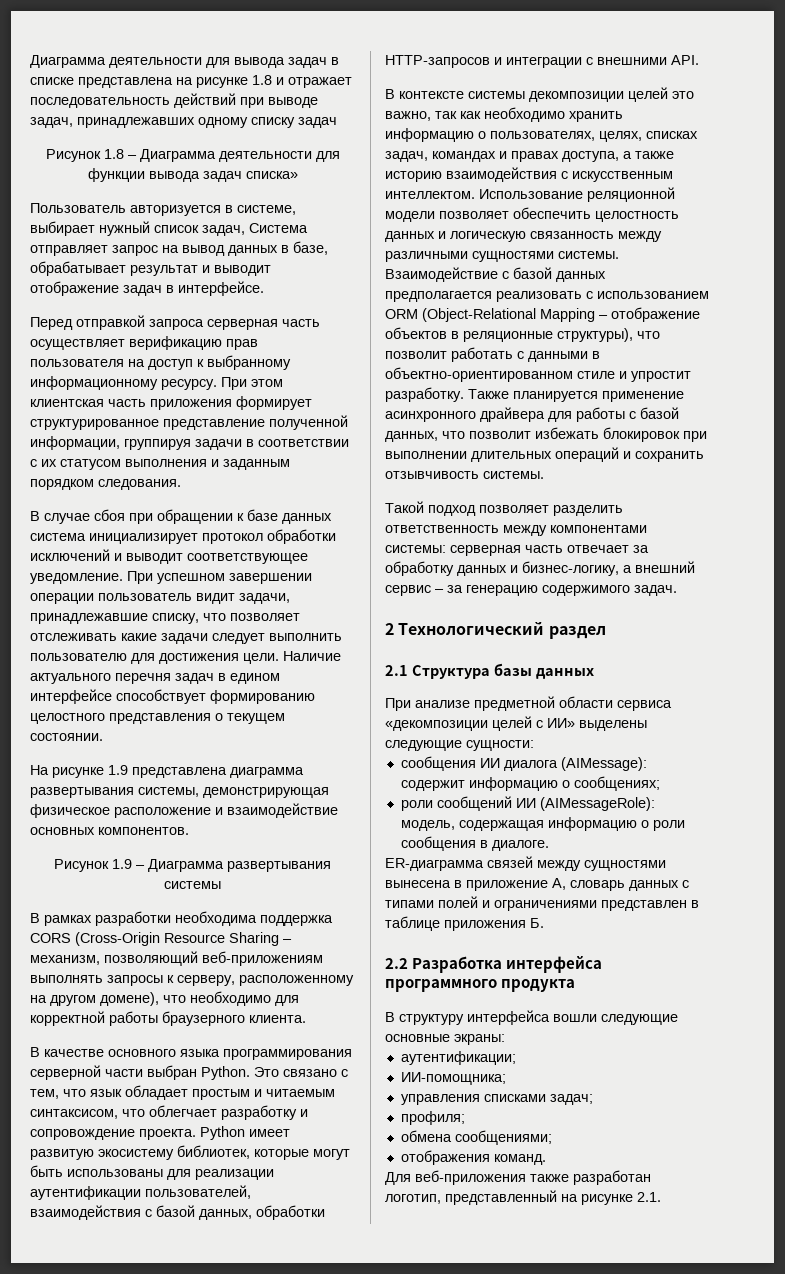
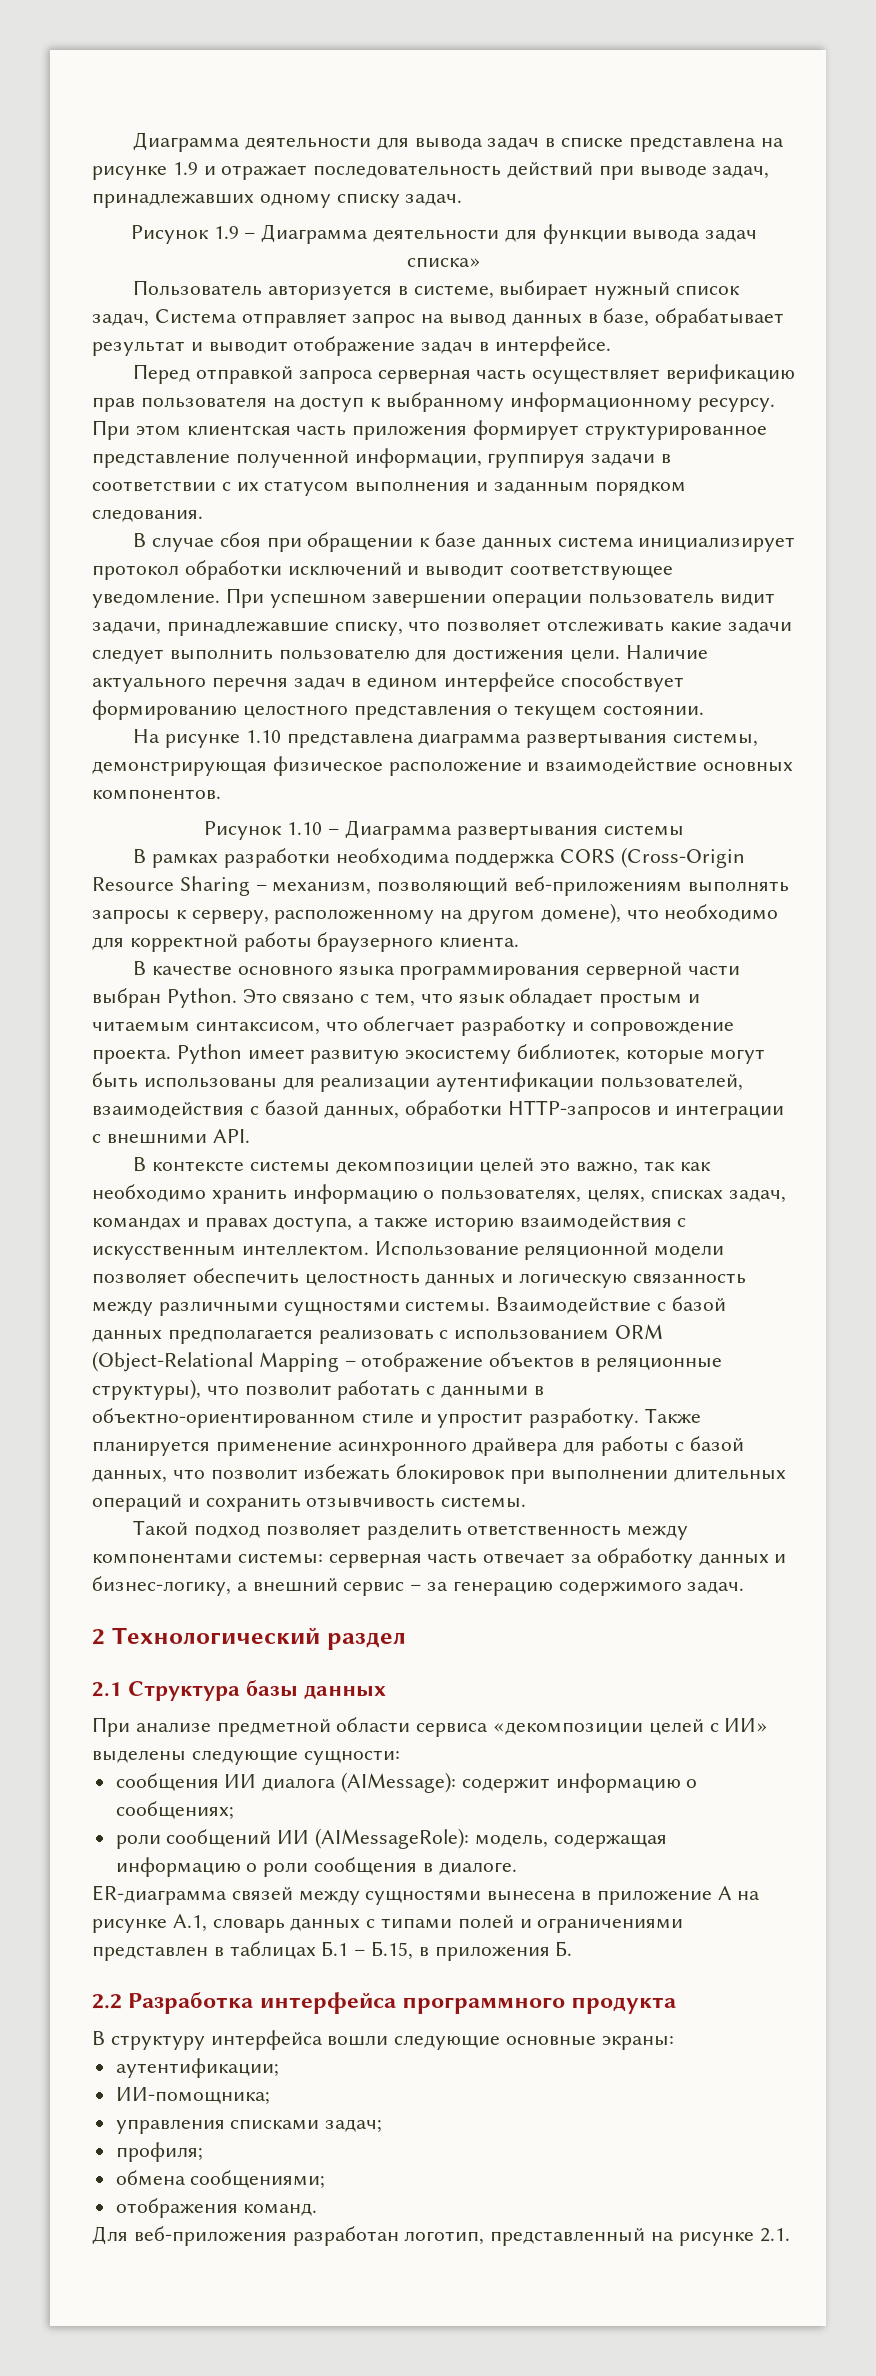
- Диаграмма деятельности для вывода задач в списке представлена на рисунке 1.8 и отражает последовательность действий при выводе задач, принадлежавших одному списку задач
- Рисунок 1.8 – Диаграмма деятельности для функции вывода задач списка»
+ Диаграмма деятельности для вывода задач в списке представлена на рисунке 1.9 и отражает последовательность действий при выводе задач, принадлежавших одному списку задач.
+ Рисунок 1.9 – Диаграмма деятельности для функции вывода задач списка»
- На рисунке 1.9 представлена диаграмма развертывания системы, демонстрирующая физическое расположение и взаимодействие основных компонентов.
+ На рисунке 1.10 представлена диаграмма развертывания системы, демонстрирующая физическое расположение и взаимодействие основных компонентов.
- Рисунок 1.9 – Диаграмма развертывания системы
+ Рисунок 1.10 – Диаграмма развертывания системы
- ER-диаграмма связей между сущностями вынесена в приложение А, словарь данных с типами полей и ограничениями представлен в таблице приложения Б.
+ ER-диаграмма связей между сущностями вынесена в приложение А на рисунке А.1, словарь данных с типами полей и ограничениями представлен в таблицах Б.1 – Б.15, в приложения Б.
- Для веб-приложения также разработан логотип, представленный на рисунке 2.1.
+ Для веб-приложения разработан логотип, представленный на рисунке 2.1.

